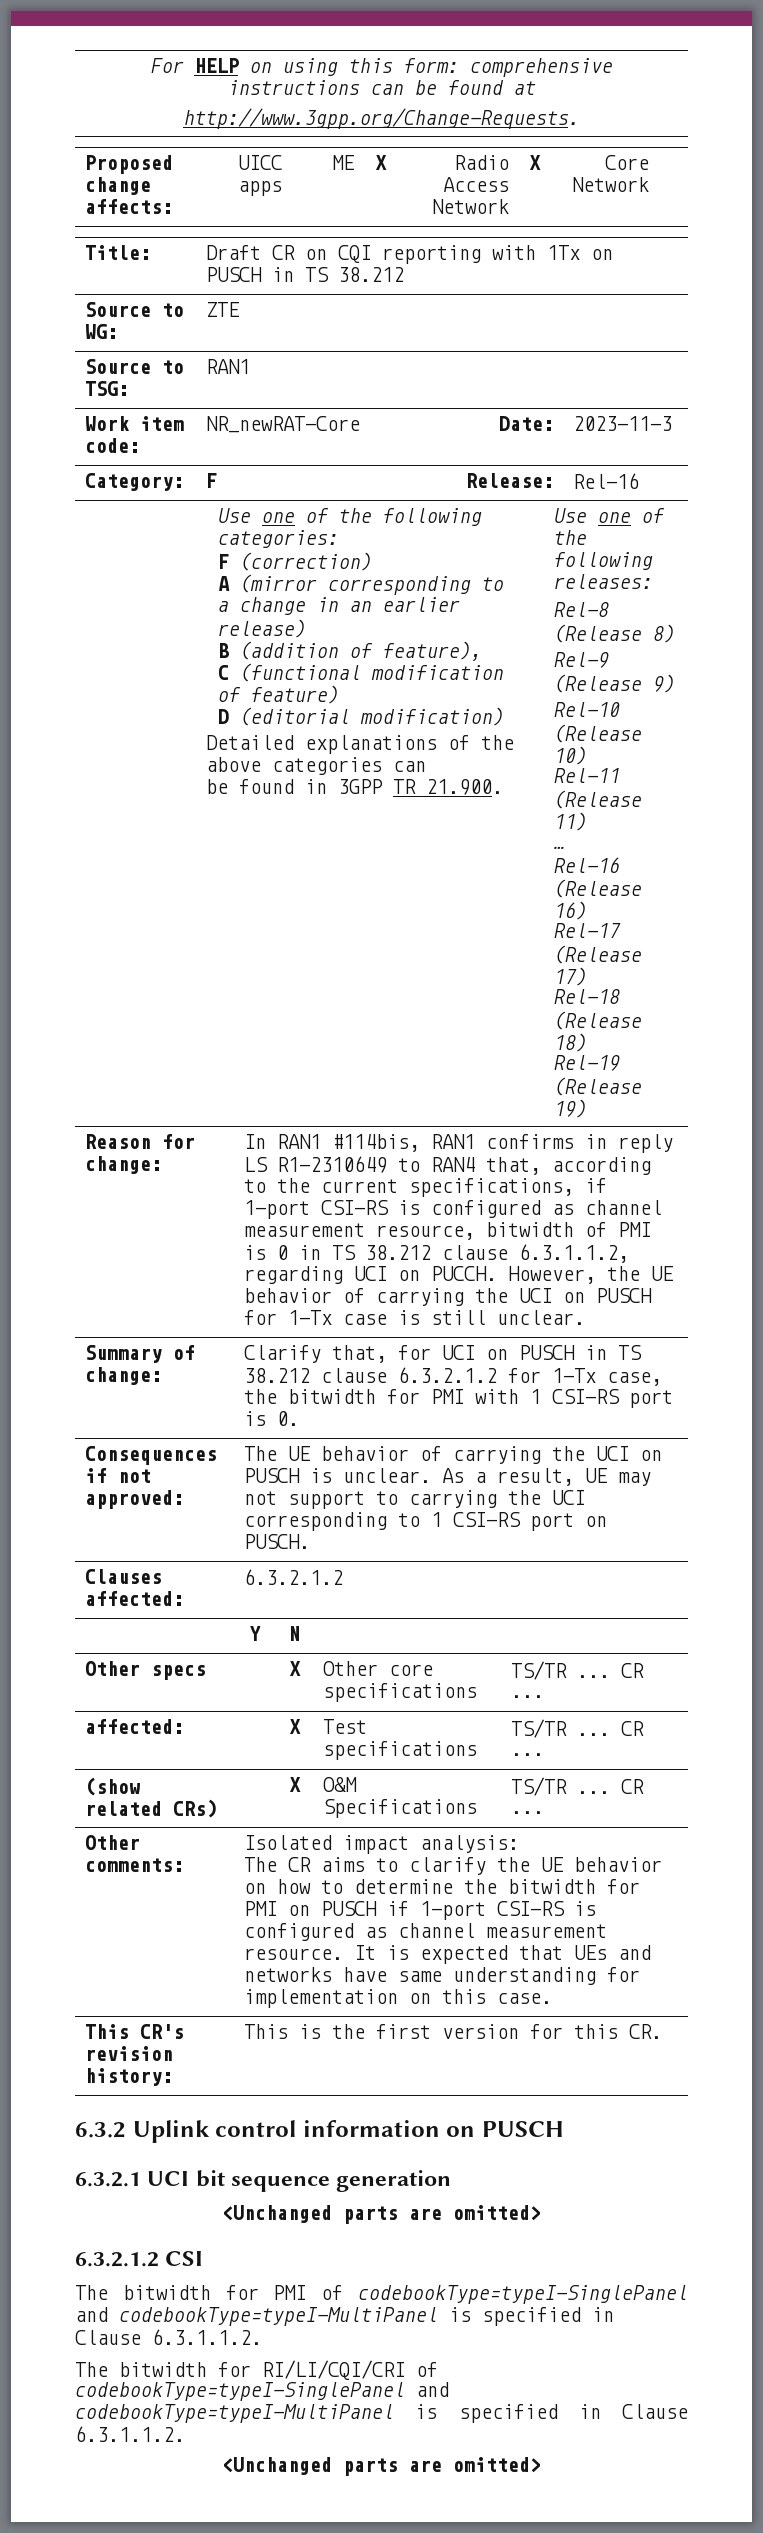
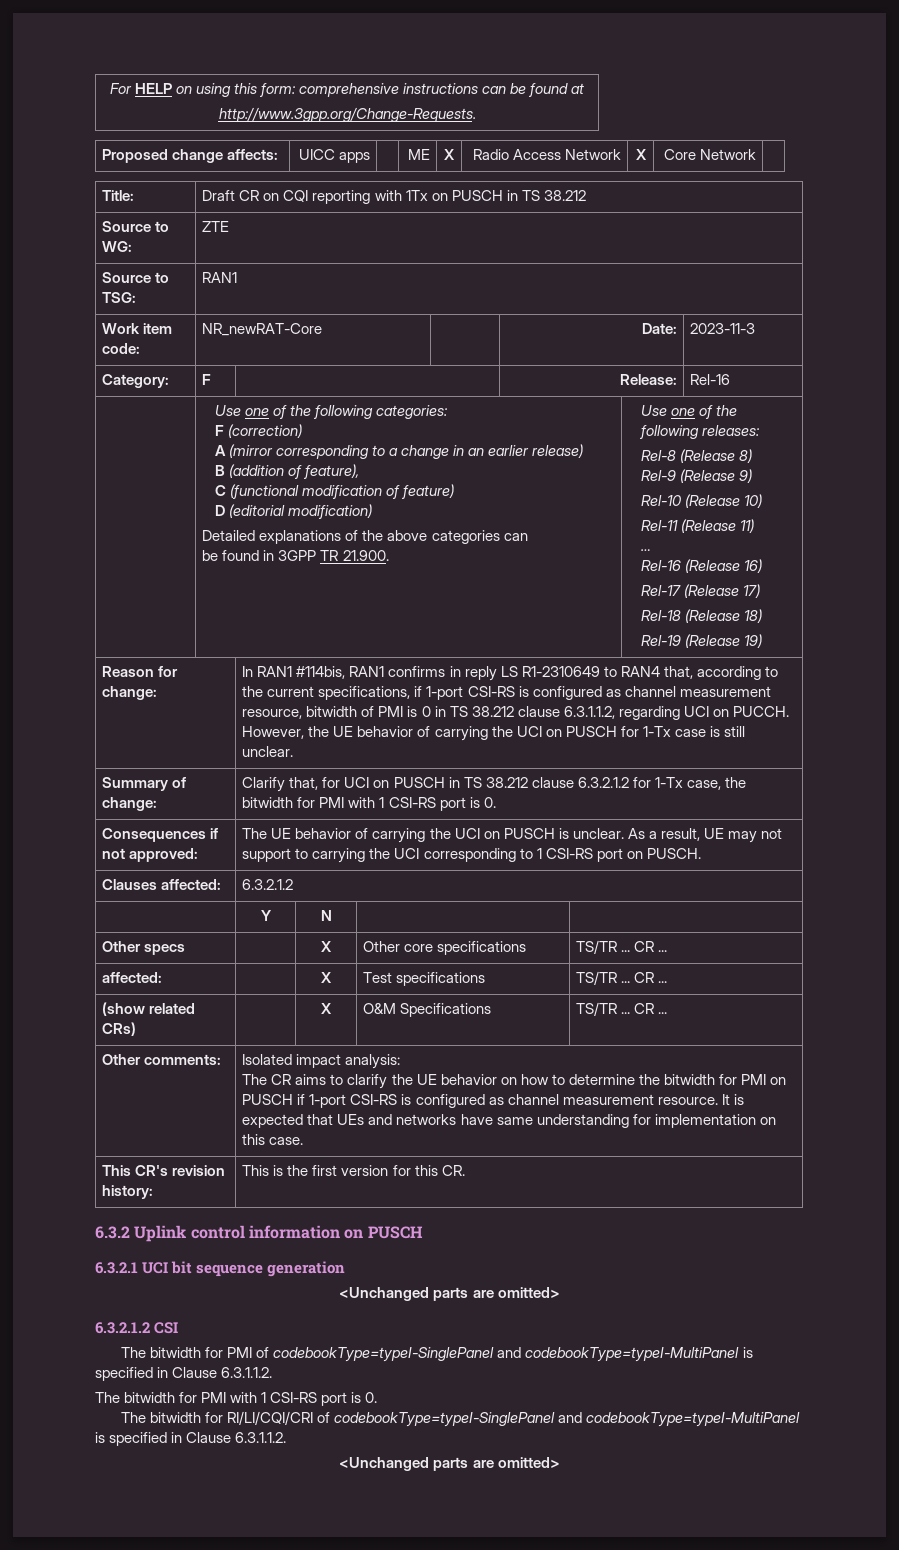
+ The bitwidth for PMI with 1 CSI-RS port is 0.

